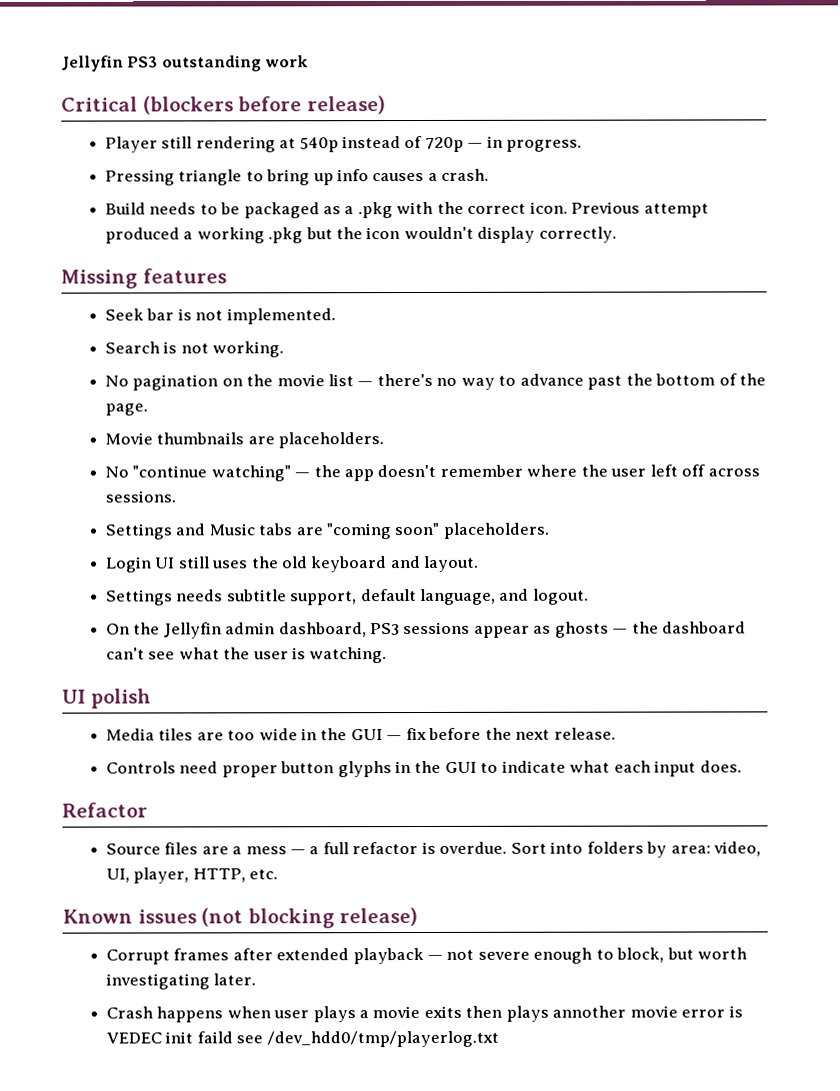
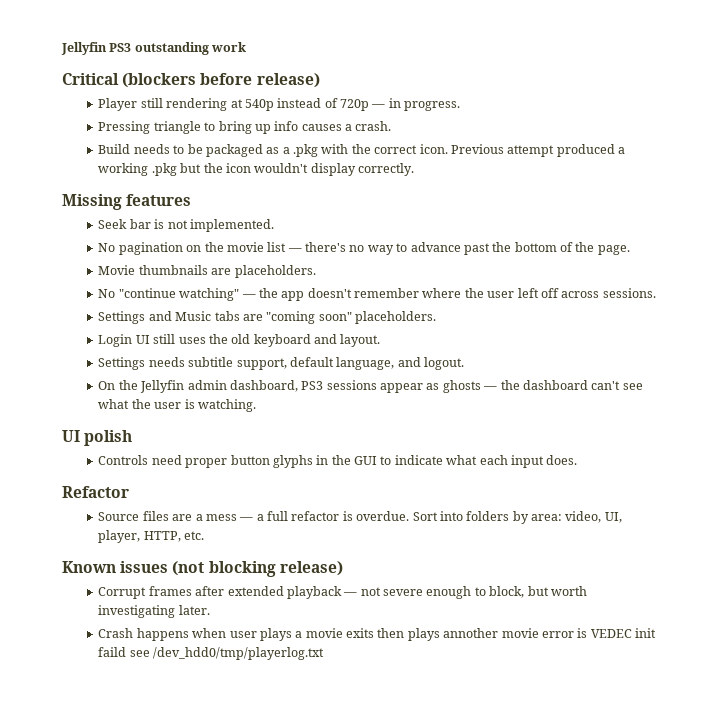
- Search is not working.
- Media tiles are too wide in the GUI — fix before the next release.

